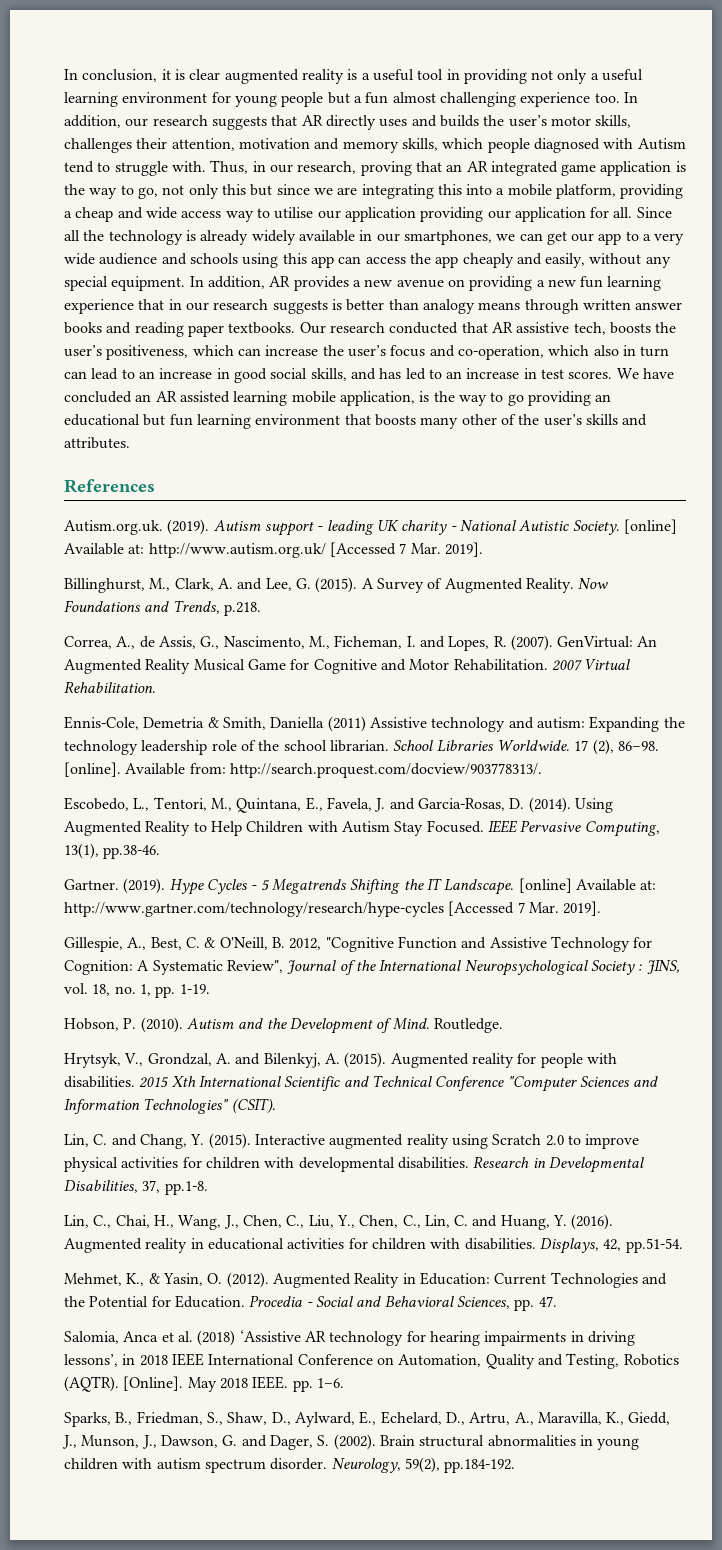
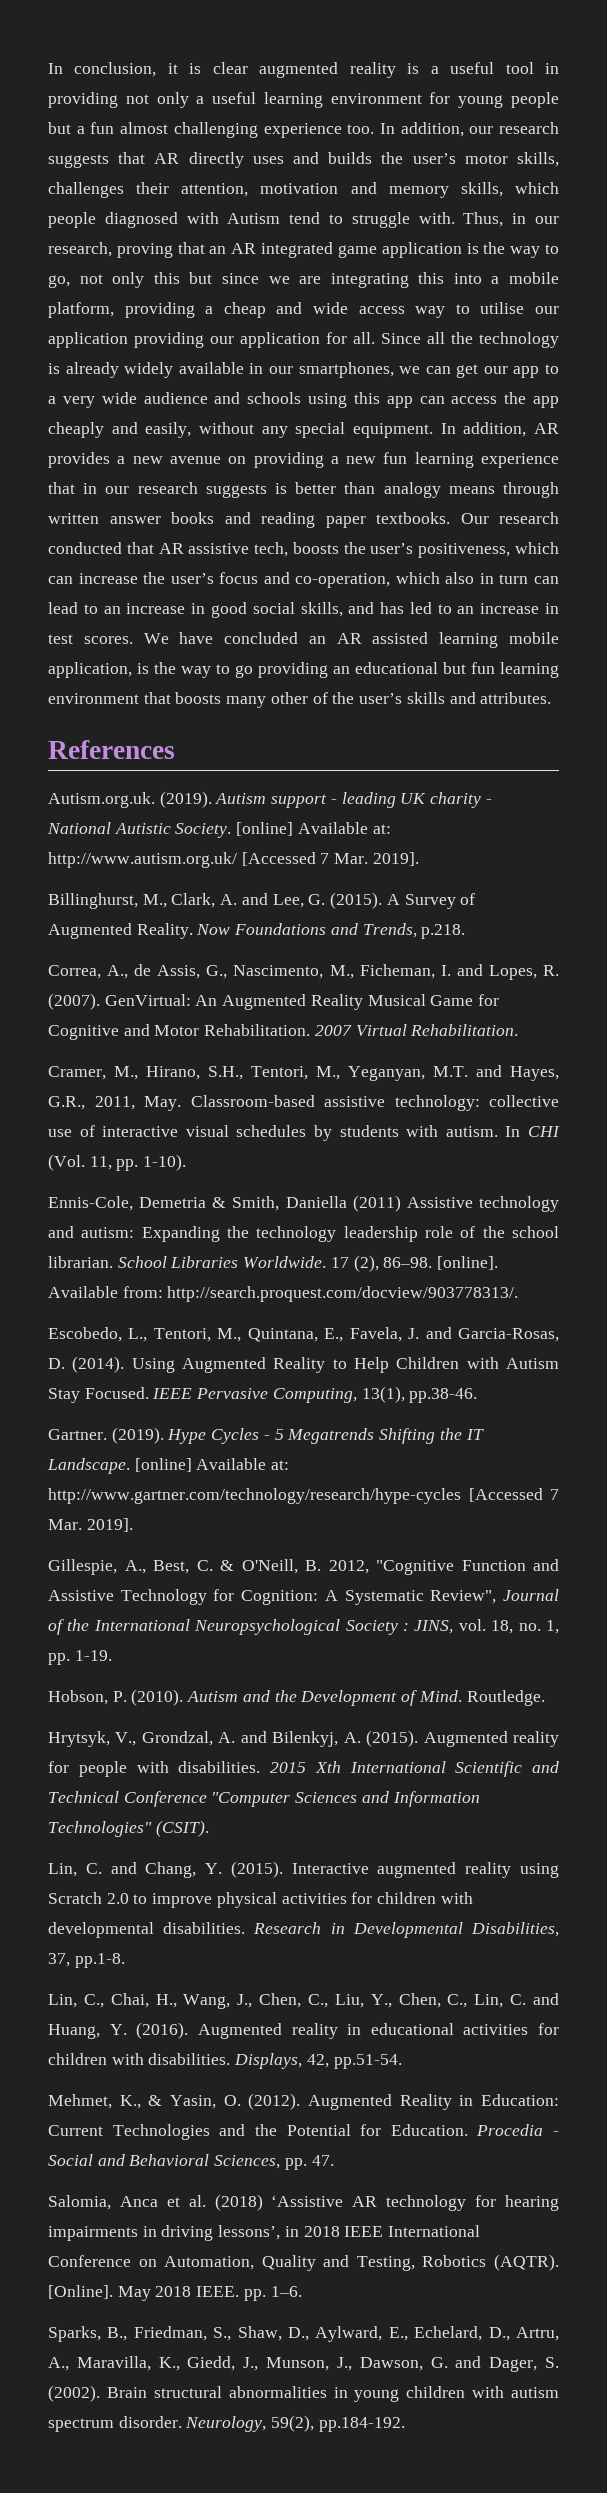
+ Cramer, M., Hirano, S.H., Tentori, M., Yeganyan, M.T. and Hayes, G.R., 2011, May. Classroom-based assistive technology: collective use of interactive visual schedules by students with autism. In CHI (Vol. 11, pp. 1-10).

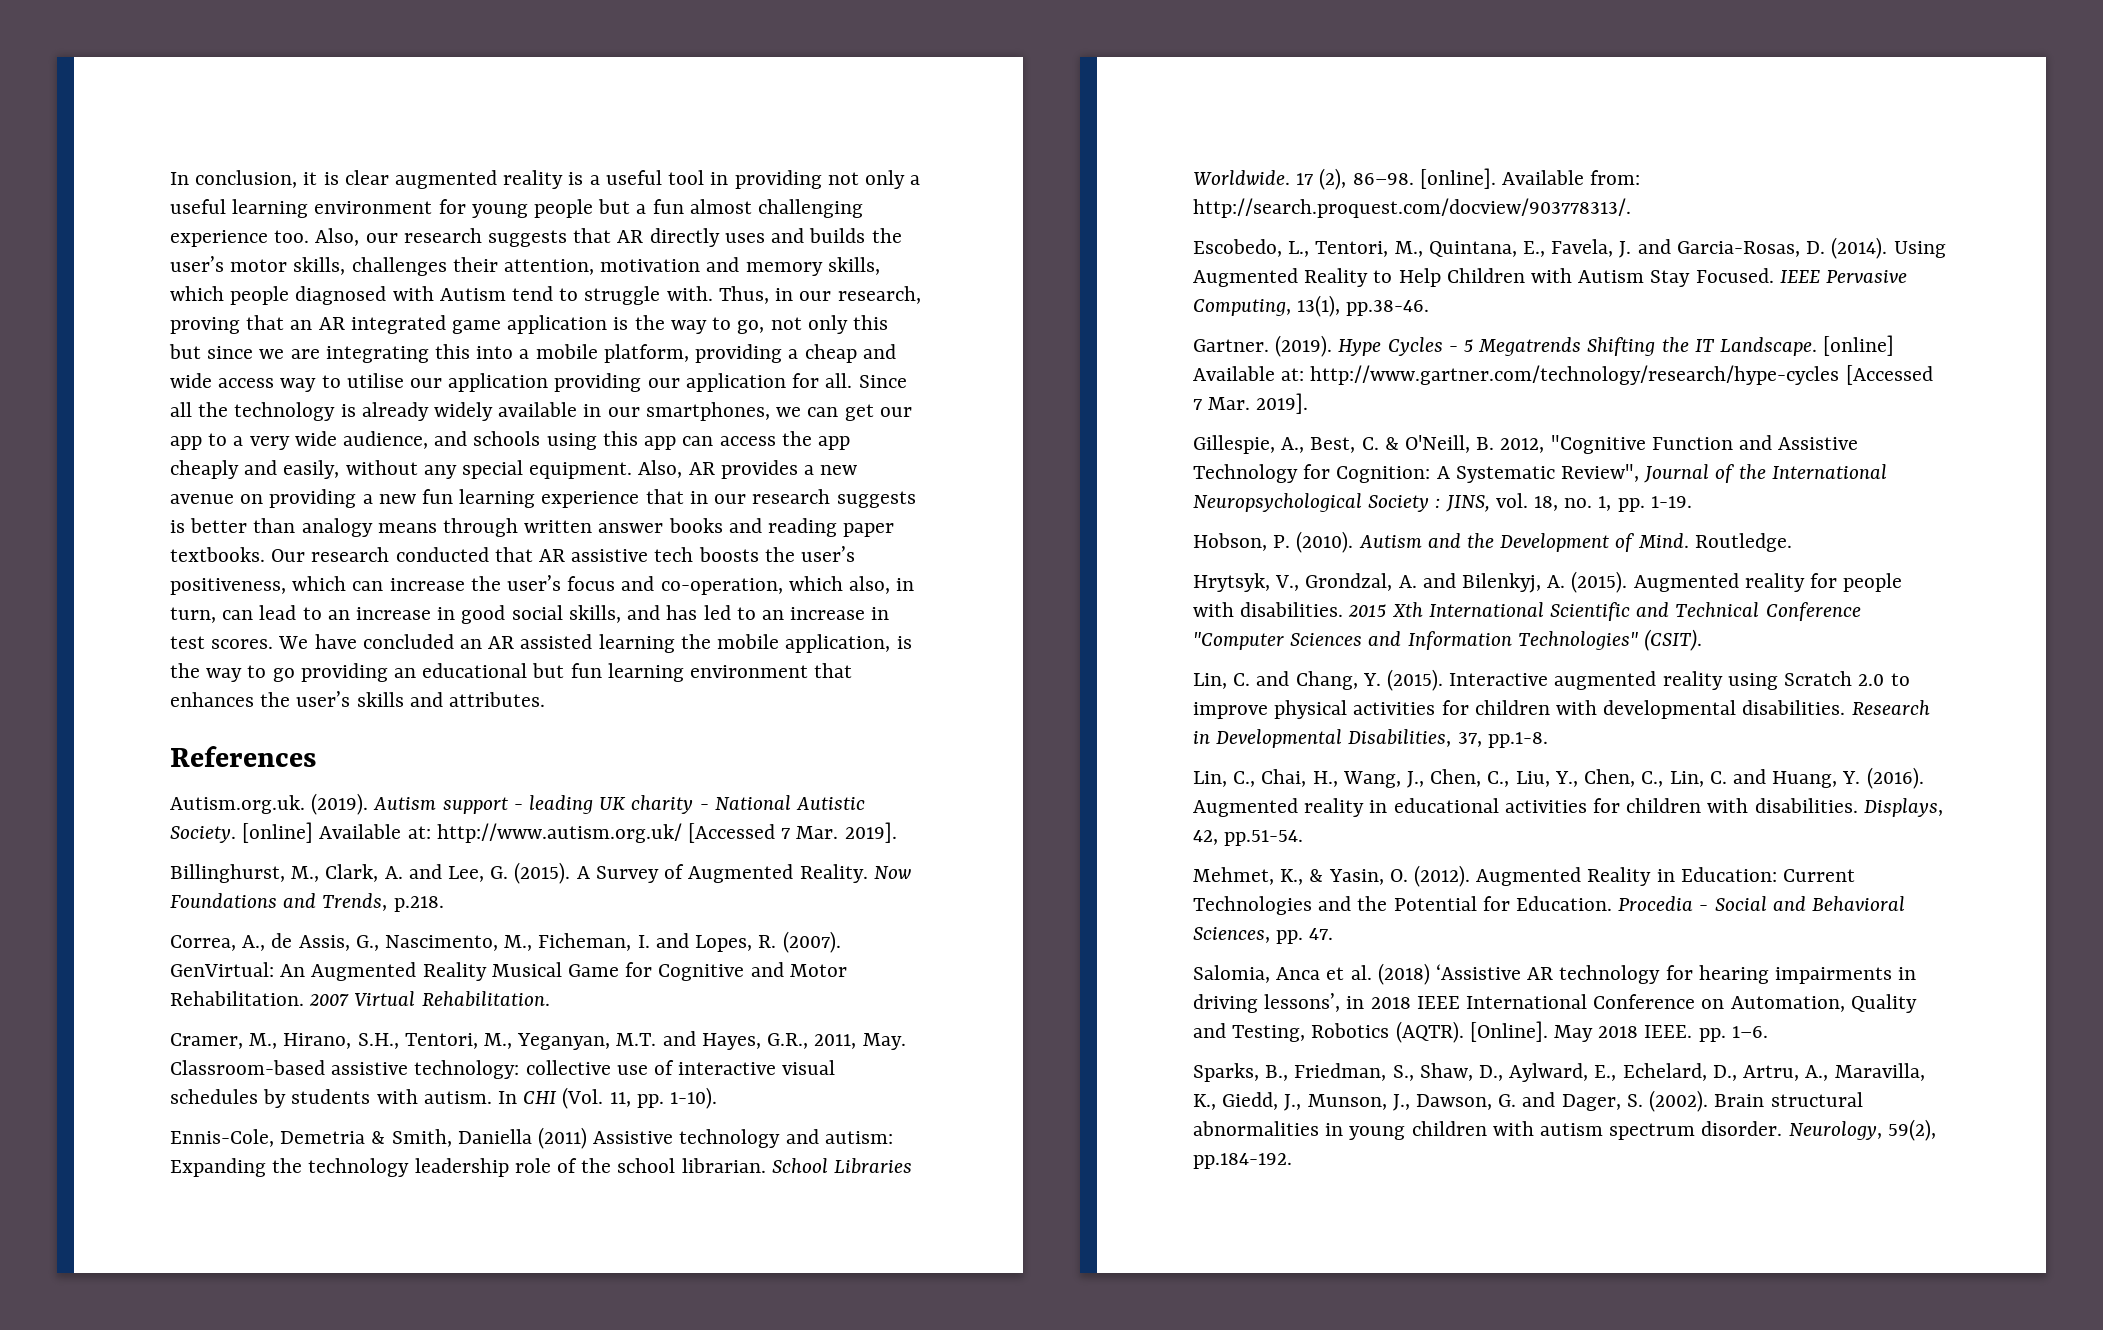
- In addition, our research suggests that AR directly uses and builds the user’s motor skills, challenges their attention, motivation and memory skills, which people diagnosed with Autism tend to struggle with.
+ Also, our research suggests that AR directly uses and builds the user’s motor skills, challenges their attention, motivation and memory skills, which people diagnosed with Autism tend to struggle with.
- Since all the technology is already widely available in our smartphones, we can get our app to a very wide audience and schools using this app can access the app cheaply and easily, without any special equipment.
+ Since all the technology is already widely available in our smartphones, we can get our app to a very wide audience, and schools using this app can access the app cheaply and easily, without any special equipment.
- In addition, AR provides a new avenue on providing a new fun learning experience that in our research suggests is better than analogy means through written answer books and reading paper textbooks.
+ Also, AR provides a new avenue on providing a new fun learning experience that in our research suggests is better than analogy means through written answer books and reading paper textbooks.
- Our research conducted that AR assistive tech, boosts the user’s positiveness, which can increase the user’s focus and co-operation, which also in turn can lead to an increase in good social skills, and has led to an increase in test scores.
+ Our research conducted that AR assistive tech boosts the user’s positiveness, which can increase the user’s focus and co-operation, which also, in turn, can lead to an increase in good social skills, and has led to an increase in test scores.
- We have concluded an AR assisted learning mobile application, is the way to go providing an educational but fun learning environment that boosts many other of the user’s skills and attributes.
+ We have concluded an AR assisted learning the mobile application, is the way to go providing an educational but fun learning environment that enhances the user’s skills and attributes.

